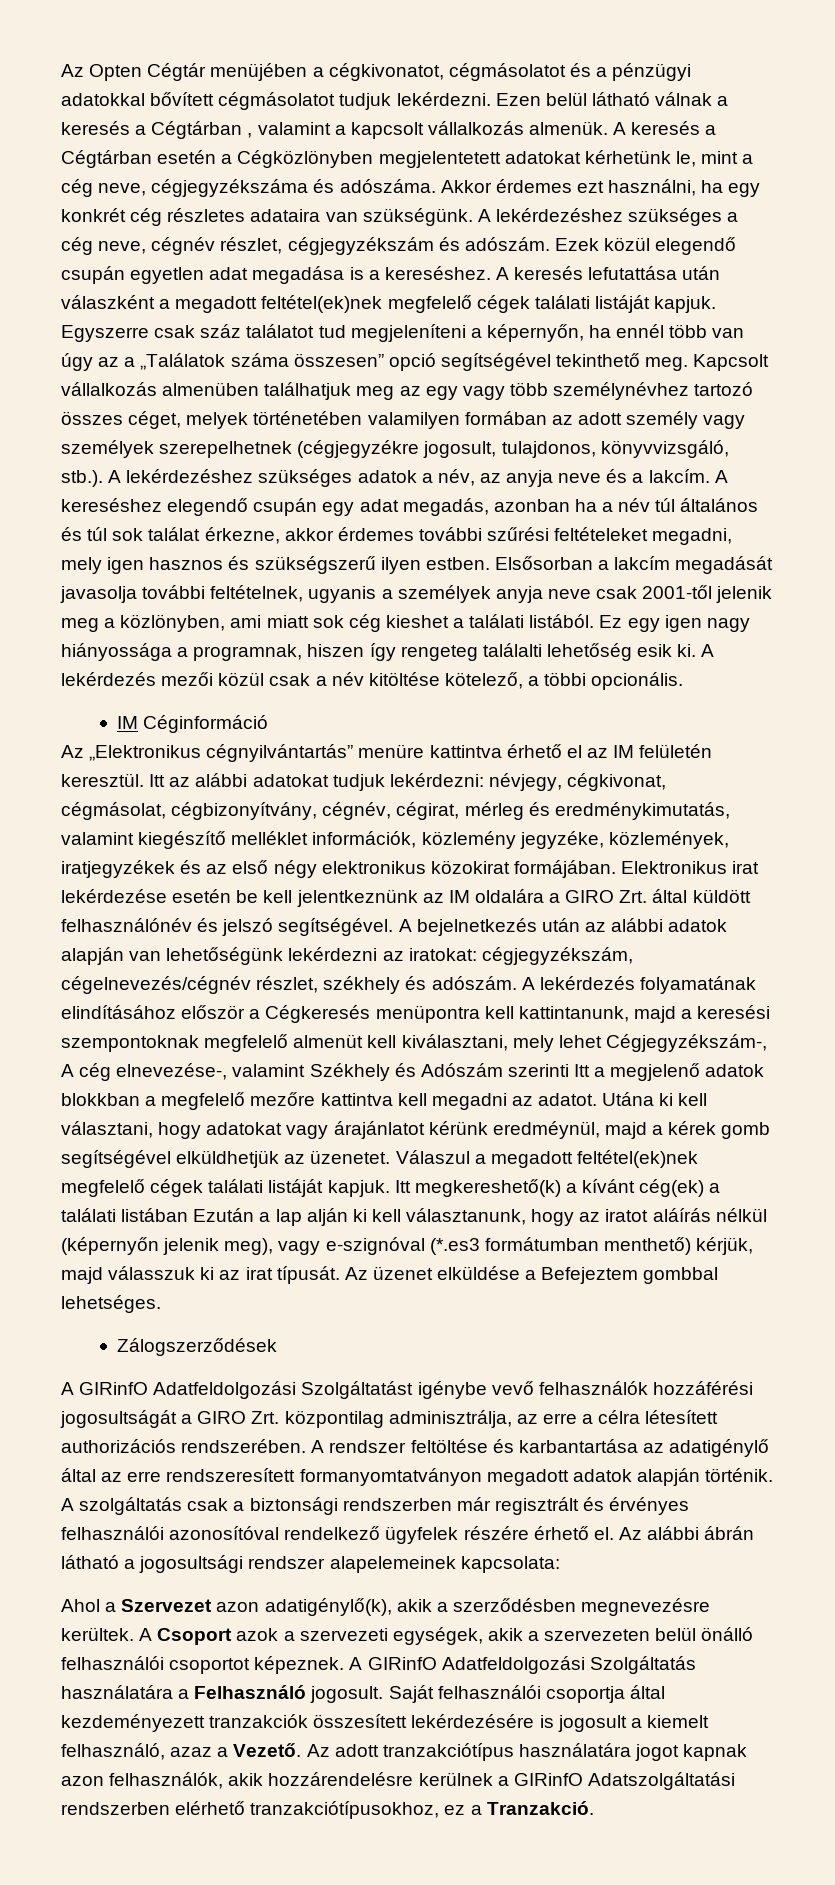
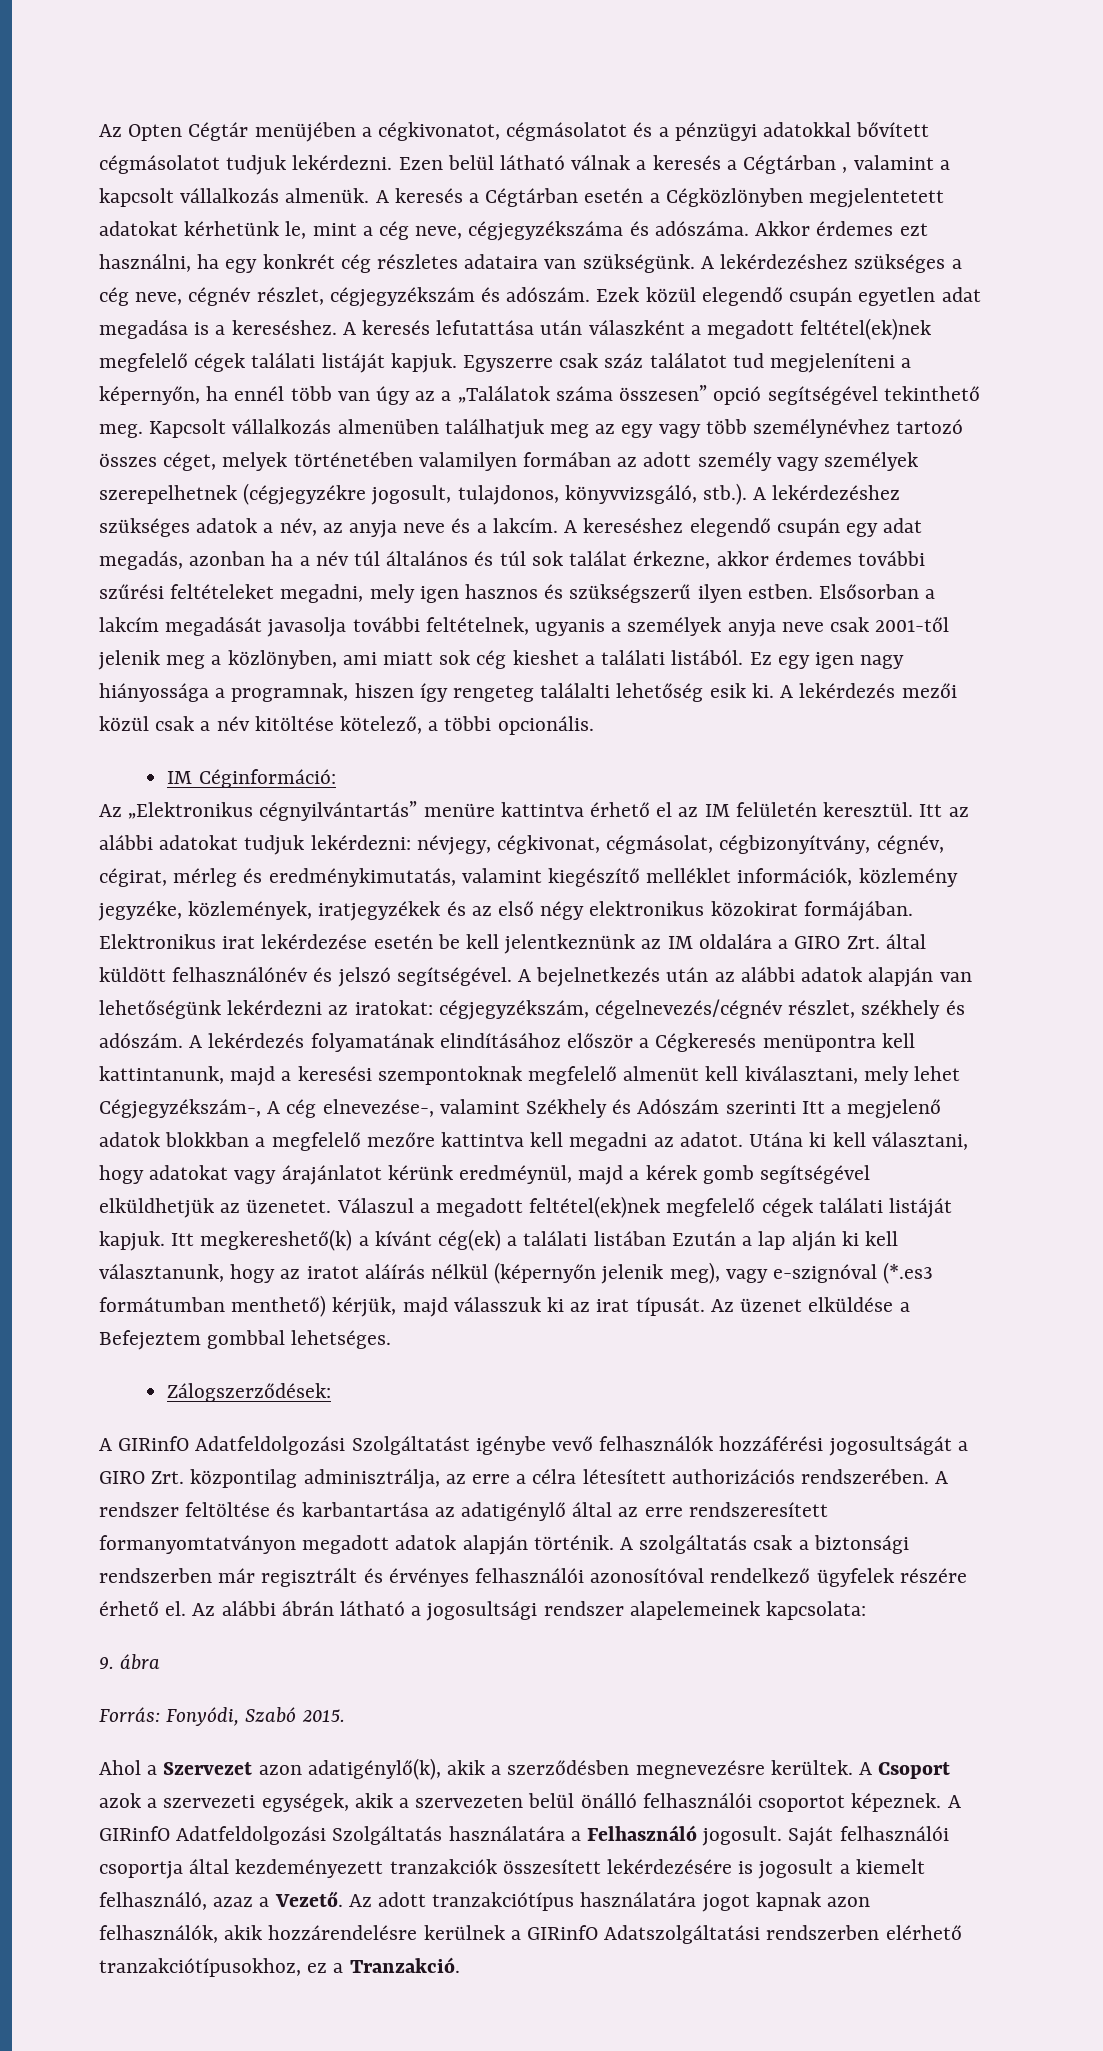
- IM Céginformáció
+ IM Céginformáció:
- Zálogszerződések
+ Zálogszerződések:
+ 9. ábra
+ Forrás: Fonyódi, Szabó 2015.

